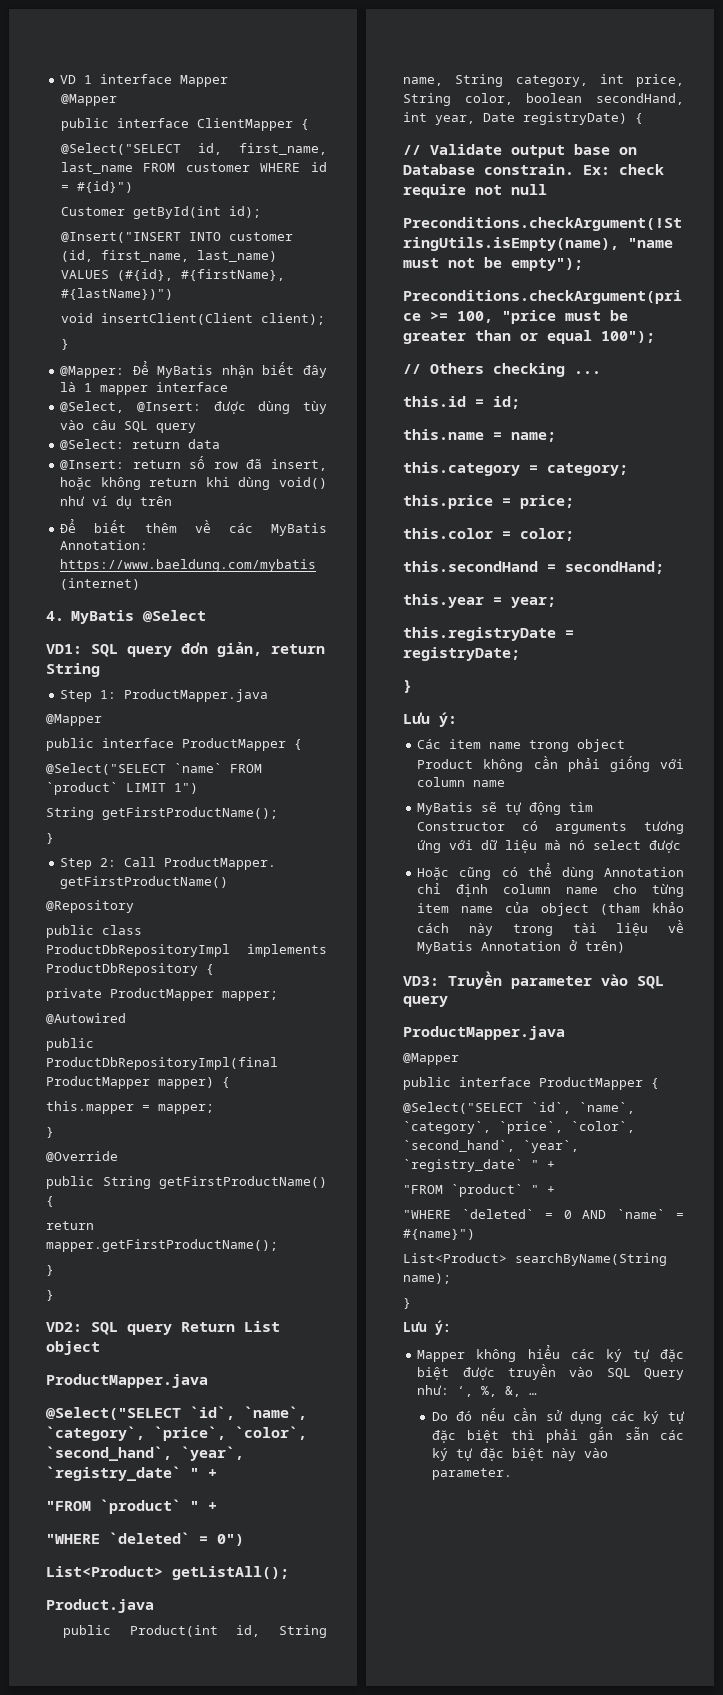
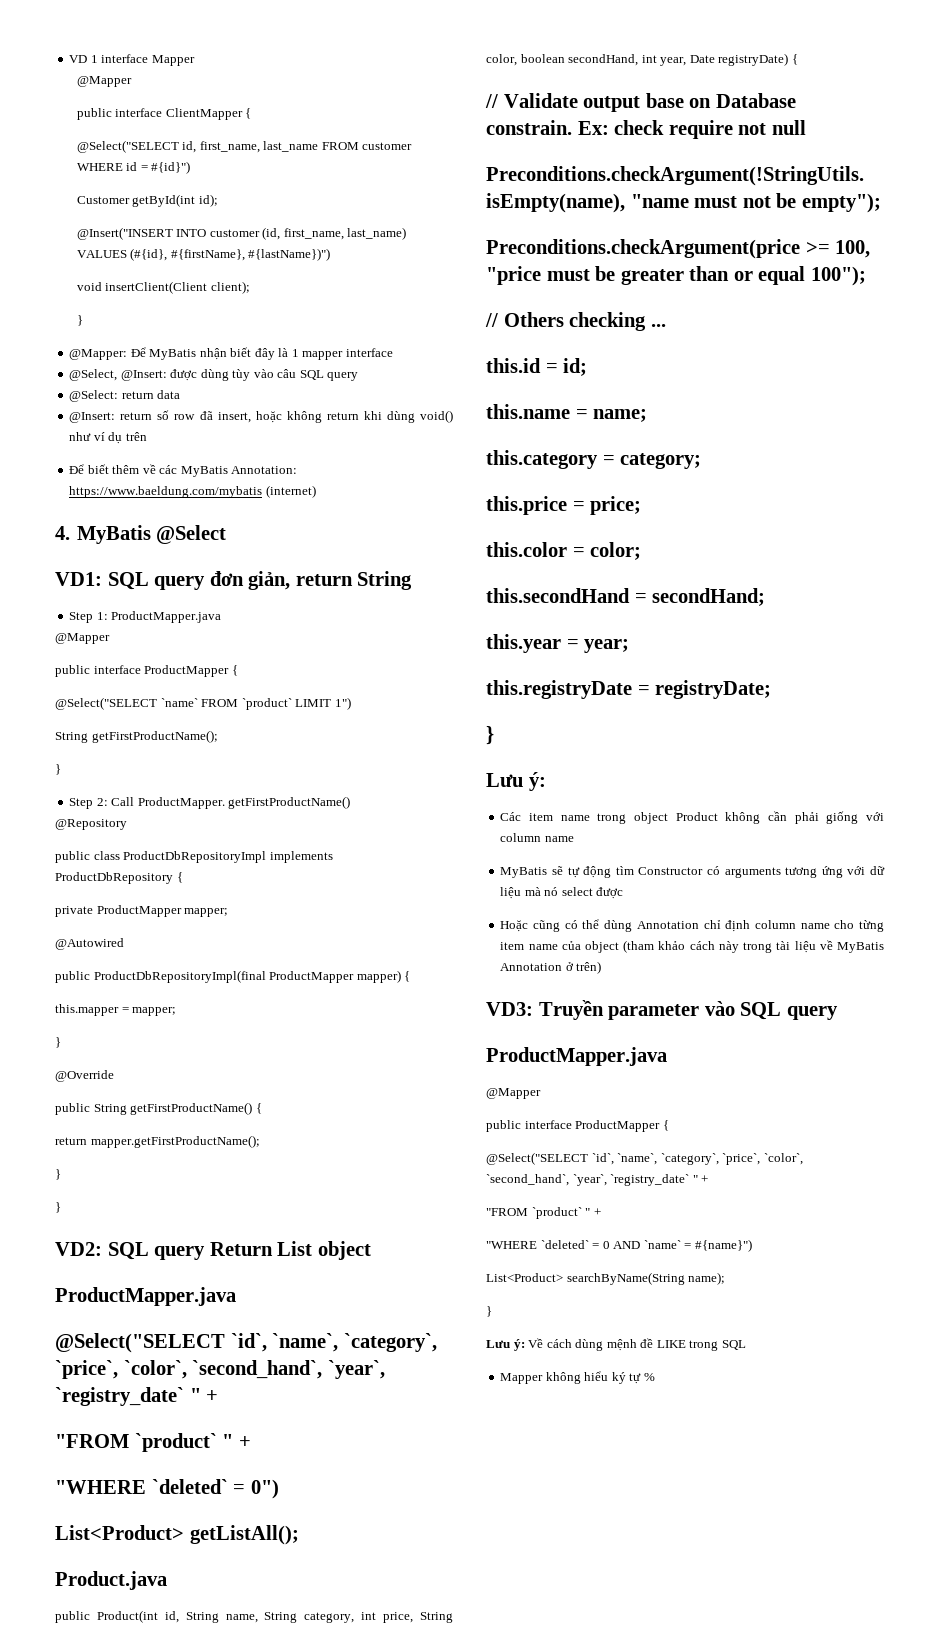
  List<Product> searchByName(String name);
  }
- Lưu ý:
+ Lưu ý: Về cách dùng mệnh đề LIKE trong SQL
- Mapper không hiểu các ký tự đặc biệt được truyền vào SQL Query như: ‘, %, &, …
- Do đó nếu cần sử dụng các ký tự đặc biệt thì phải gắn sẵn các ký tự đặc biệt này vào parameter.
+ Mapper không hiểu ký tự %

